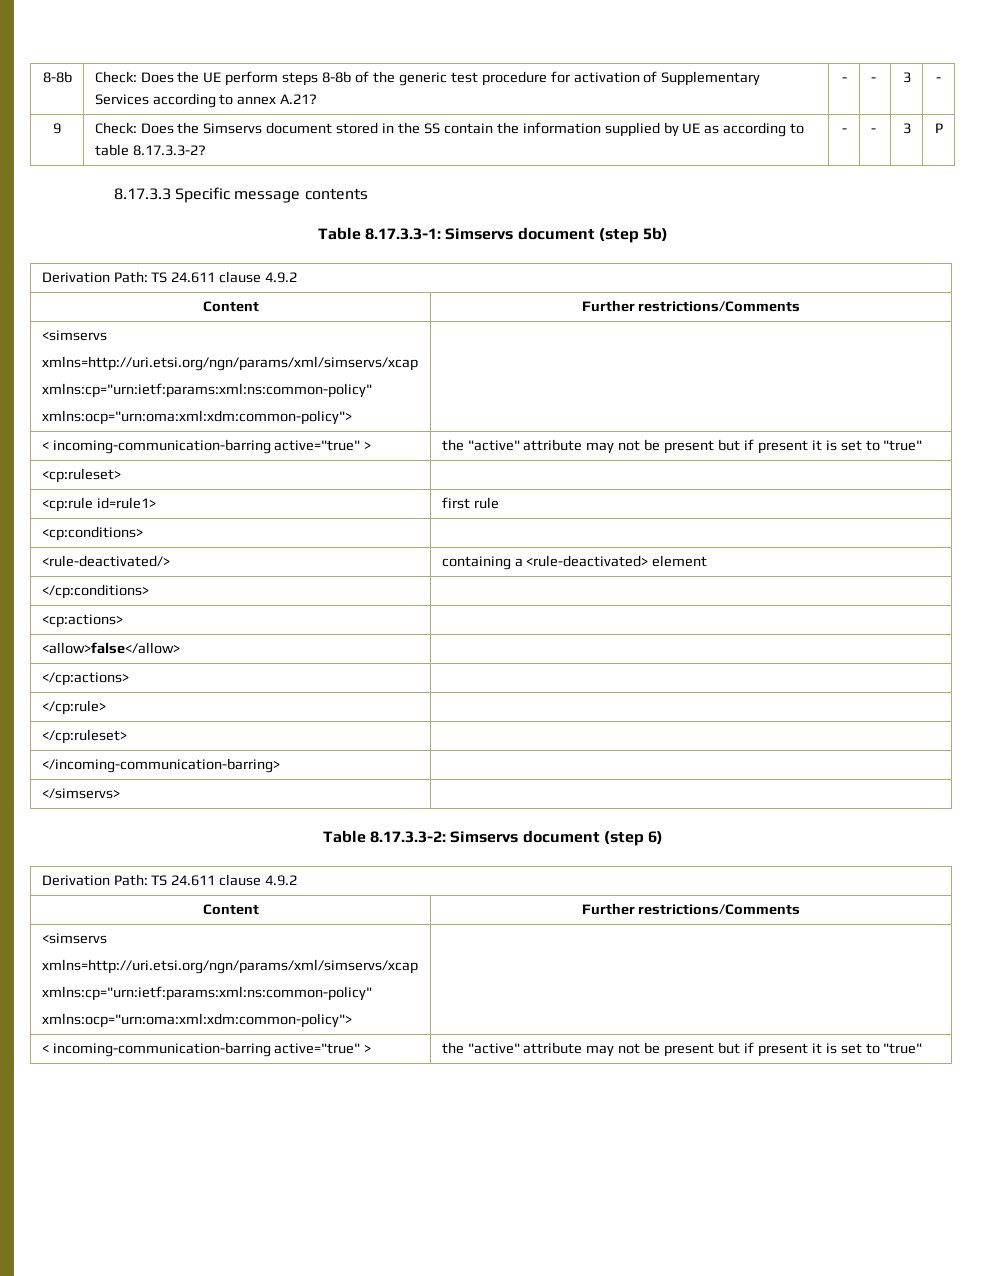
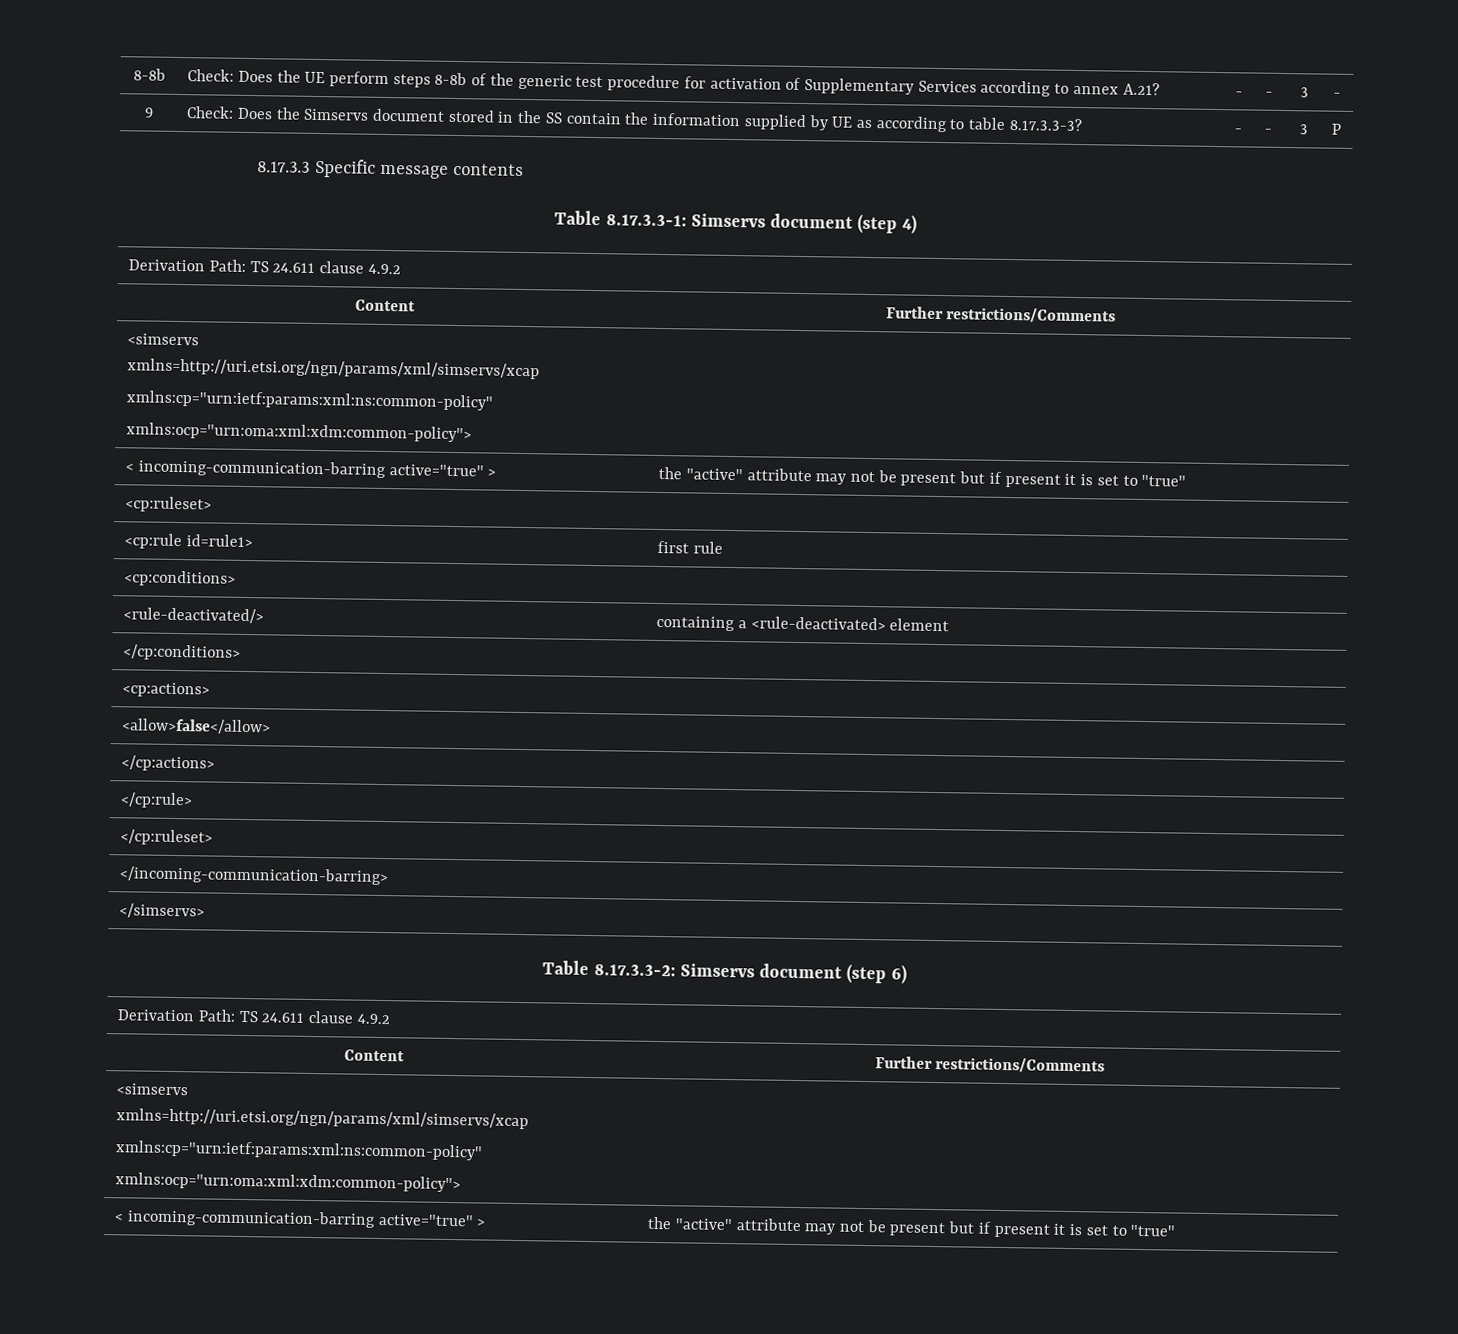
- 9 | Check: Does the Simservs document stored in the SS contain the information supplied by UE as according to table 8.17.3.3-2? | - | - | 3 | P
+ 9 | Check: Does the Simservs document stored in the SS contain the information supplied by UE as according to table 8.17.3.3-3? | - | - | 3 | P
- Table 8.17.3.3-1: Simservs document (step 5b)
+ Table 8.17.3.3-1: Simservs document (step 4)

